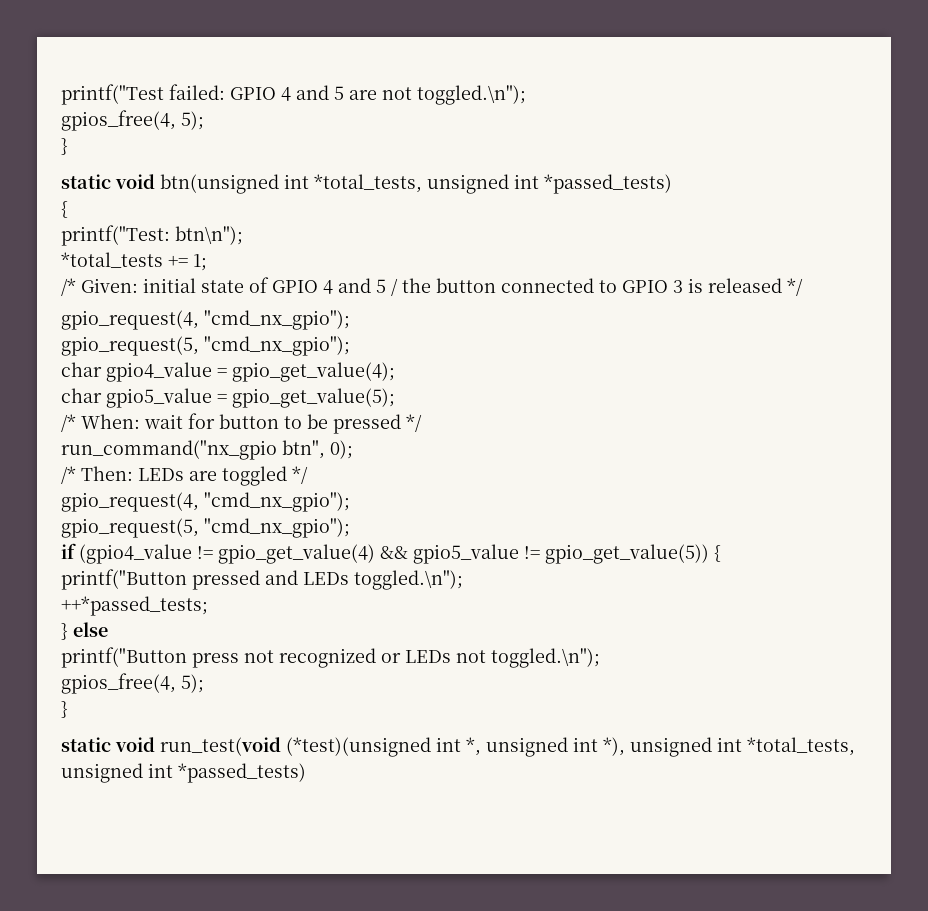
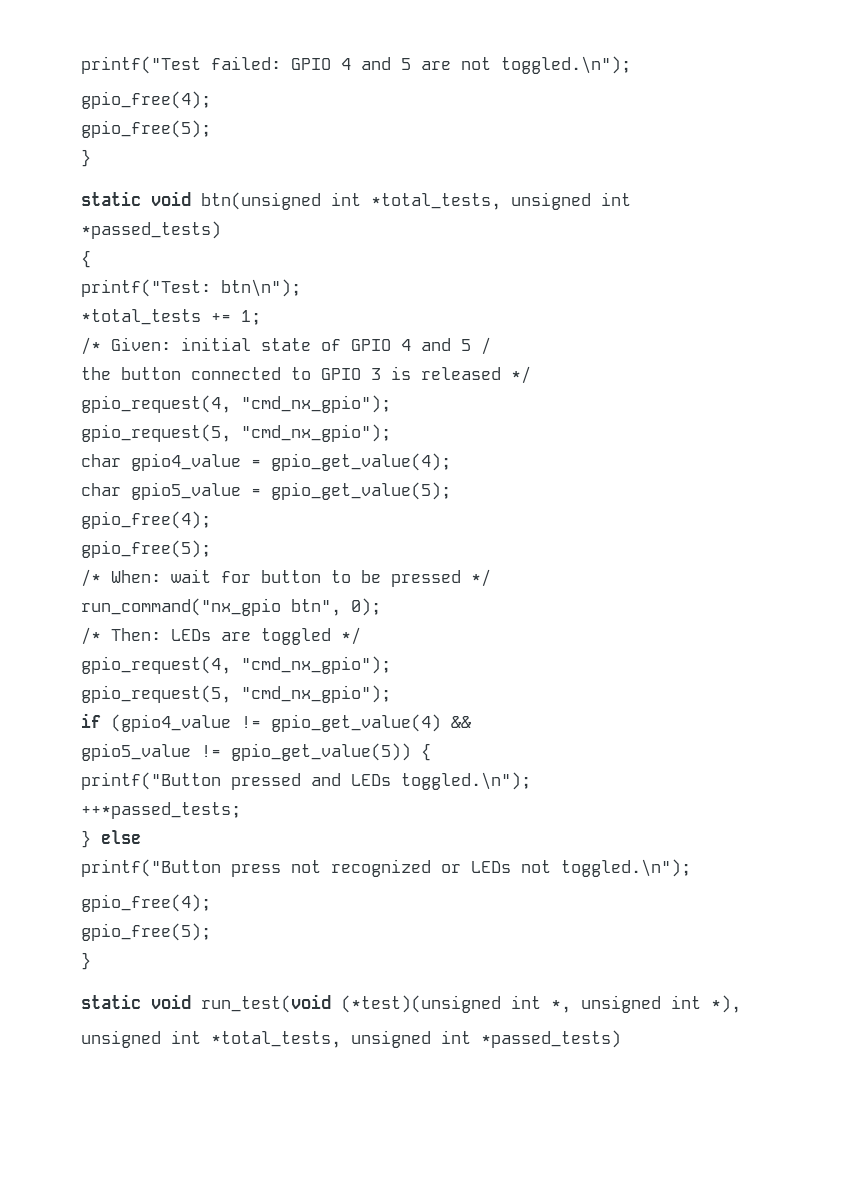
  printf("Test failed: GPIO 4 and 5 are not toggled.\n");
- gpios_free(4, 5);
+ gpio_free(4);
+ gpio_free(5);
- /* Given: initial state of GPIO 4 and 5 / the button connected to GPIO 3 is released */
+ /* Given: initial state of GPIO 4 and 5 /
+ the button connected to GPIO 3 is released */
  char gpio5_value = gpio_get_value(5);
+ gpio_free(4);
+ gpio_free(5);
- if (gpio4_value != gpio_get_value(4) && gpio5_value != gpio_get_value(5)) {
+ if (gpio4_value != gpio_get_value(4) &&
+ gpio5_value != gpio_get_value(5)) {
  printf("Button press not recognized or LEDs not toggled.\n");
- gpios_free(4, 5);
+ gpio_free(4);
+ gpio_free(5);
- static void run_test(void (*test)(unsigned int *, unsigned int *), unsigned int *total_tests, unsigned int *passed_tests)
+ static void run_test(void (*test)(unsigned int *, unsigned int *),
+ unsigned int *total_tests, unsigned int *passed_tests)

